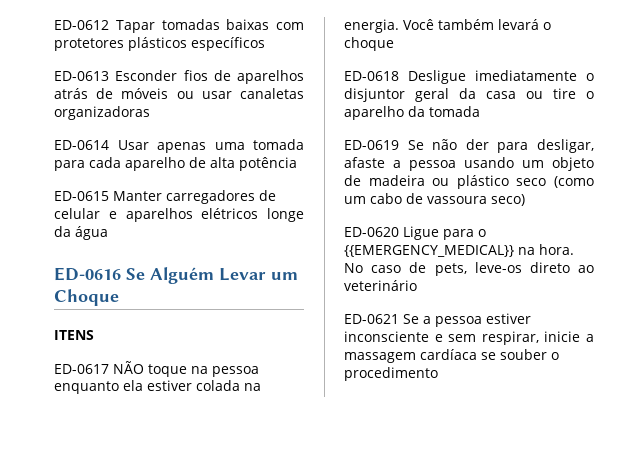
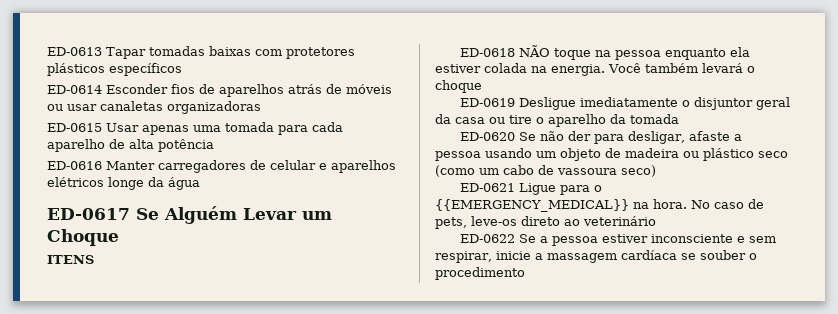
- ED-0612 Tapar tomadas baixas com protetores plásticos específicos
+ ED-0613 Tapar tomadas baixas com protetores plásticos específicos
- ED-0613 Esconder fios de aparelhos atrás de móveis ou usar canaletas organizadoras
+ ED-0614 Esconder fios de aparelhos atrás de móveis ou usar canaletas organizadoras
- ED-0614 Usar apenas uma tomada para cada aparelho de alta potência
+ ED-0615 Usar apenas uma tomada para cada aparelho de alta potência
- ED-0615 Manter carregadores de celular e aparelhos elétricos longe da água
+ ED-0616 Manter carregadores de celular e aparelhos elétricos longe da água
- ED-0616 Se Alguém Levar um Choque
+ ED-0617 Se Alguém Levar um Choque
- ED-0617 NÃO toque na pessoa enquanto ela estiver colada na energia.
+ ED-0618 NÃO toque na pessoa enquanto ela estiver colada na energia.
- ED-0618 Desligue imediatamente o disjuntor geral da casa ou tire o aparelho da tomada
+ ED-0619 Desligue imediatamente o disjuntor geral da casa ou tire o aparelho da tomada
- ED-0619 Se não der para desligar, afaste a pessoa usando um objeto de madeira ou plástico seco (como um cabo de vassoura seco)
+ ED-0620 Se não der para desligar, afaste a pessoa usando um objeto de madeira ou plástico seco (como um cabo de vassoura seco)
- ED-0620 Ligue para o {{EMERGENCY_MEDICAL}} na hora.
+ ED-0621 Ligue para o {{EMERGENCY_MEDICAL}} na hora.
- ED-0621 Se a pessoa estiver inconsciente e sem respirar, inicie a massagem cardíaca se souber o procedimento
+ ED-0622 Se a pessoa estiver inconsciente e sem respirar, inicie a massagem cardíaca se souber o procedimento

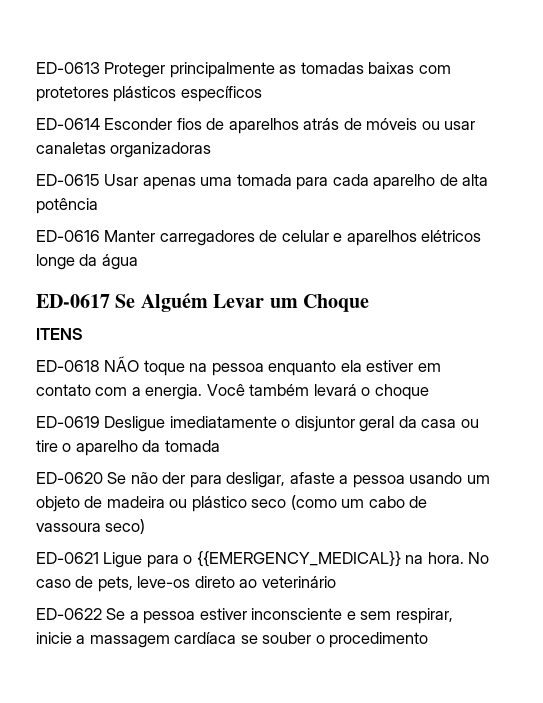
- ED-0613 Tapar tomadas baixas com protetores plásticos específicos
+ ED-0613 Proteger principalmente as tomadas baixas com protetores plásticos específicos
- ED-0618 NÃO toque na pessoa enquanto ela estiver colada na energia.
+ ED-0618 NÃO toque na pessoa enquanto ela estiver em contato com a energia.

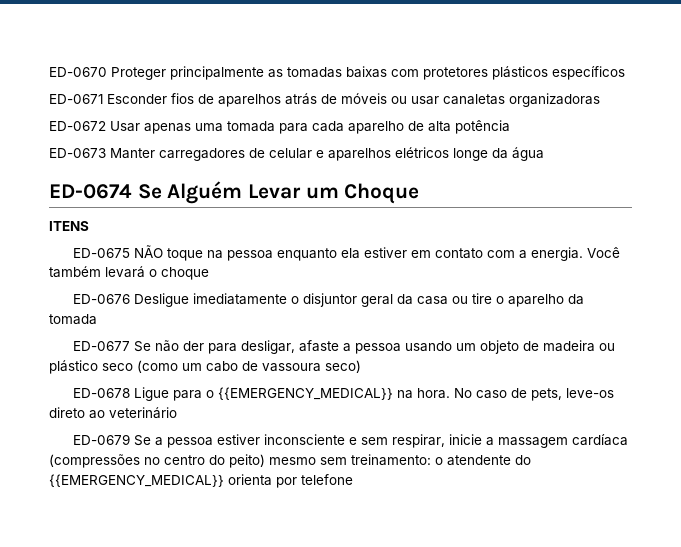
- ED-0613 Proteger principalmente as tomadas baixas com protetores plásticos específicos
+ ED-0670 Proteger principalmente as tomadas baixas com protetores plásticos específicos
- ED-0614 Esconder fios de aparelhos atrás de móveis ou usar canaletas organizadoras
+ ED-0671 Esconder fios de aparelhos atrás de móveis ou usar canaletas organizadoras
- ED-0615 Usar apenas uma tomada para cada aparelho de alta potência
+ ED-0672 Usar apenas uma tomada para cada aparelho de alta potência
- ED-0616 Manter carregadores de celular e aparelhos elétricos longe da água
+ ED-0673 Manter carregadores de celular e aparelhos elétricos longe da água
- ED-0617 Se Alguém Levar um Choque
+ ED-0674 Se Alguém Levar um Choque
- ED-0618 NÃO toque na pessoa enquanto ela estiver em contato com a energia.
+ ED-0675 NÃO toque na pessoa enquanto ela estiver em contato com a energia.
- ED-0619 Desligue imediatamente o disjuntor geral da casa ou tire o aparelho da tomada
+ ED-0676 Desligue imediatamente o disjuntor geral da casa ou tire o aparelho da tomada
- ED-0620 Se não der para desligar, afaste a pessoa usando um objeto de madeira ou plástico seco (como um cabo de vassoura seco)
+ ED-0677 Se não der para desligar, afaste a pessoa usando um objeto de madeira ou plástico seco (como um cabo de vassoura seco)
- ED-0621 Ligue para o {{EMERGENCY_MEDICAL}} na hora.
+ ED-0678 Ligue para o {{EMERGENCY_MEDICAL}} na hora.
- ED-0622 Se a pessoa estiver inconsciente e sem respirar, inicie a massagem cardíaca se souber o procedimento
+ ED-0679 Se a pessoa estiver inconsciente e sem respirar, inicie a massagem cardíaca (compressões no centro do peito) mesmo sem treinamento: o atendente do {{EMERGENCY_MEDICAL}} orienta por telefone

